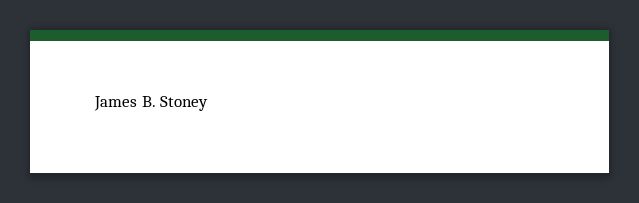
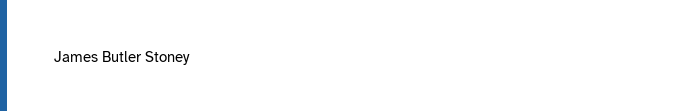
- James B. Stoney
+ James Butler Stoney

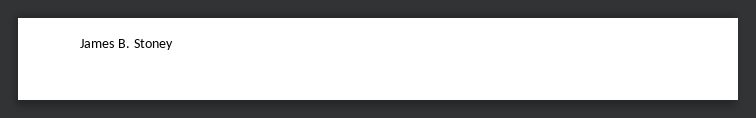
- James Butler Stoney
+ James B. Stoney

